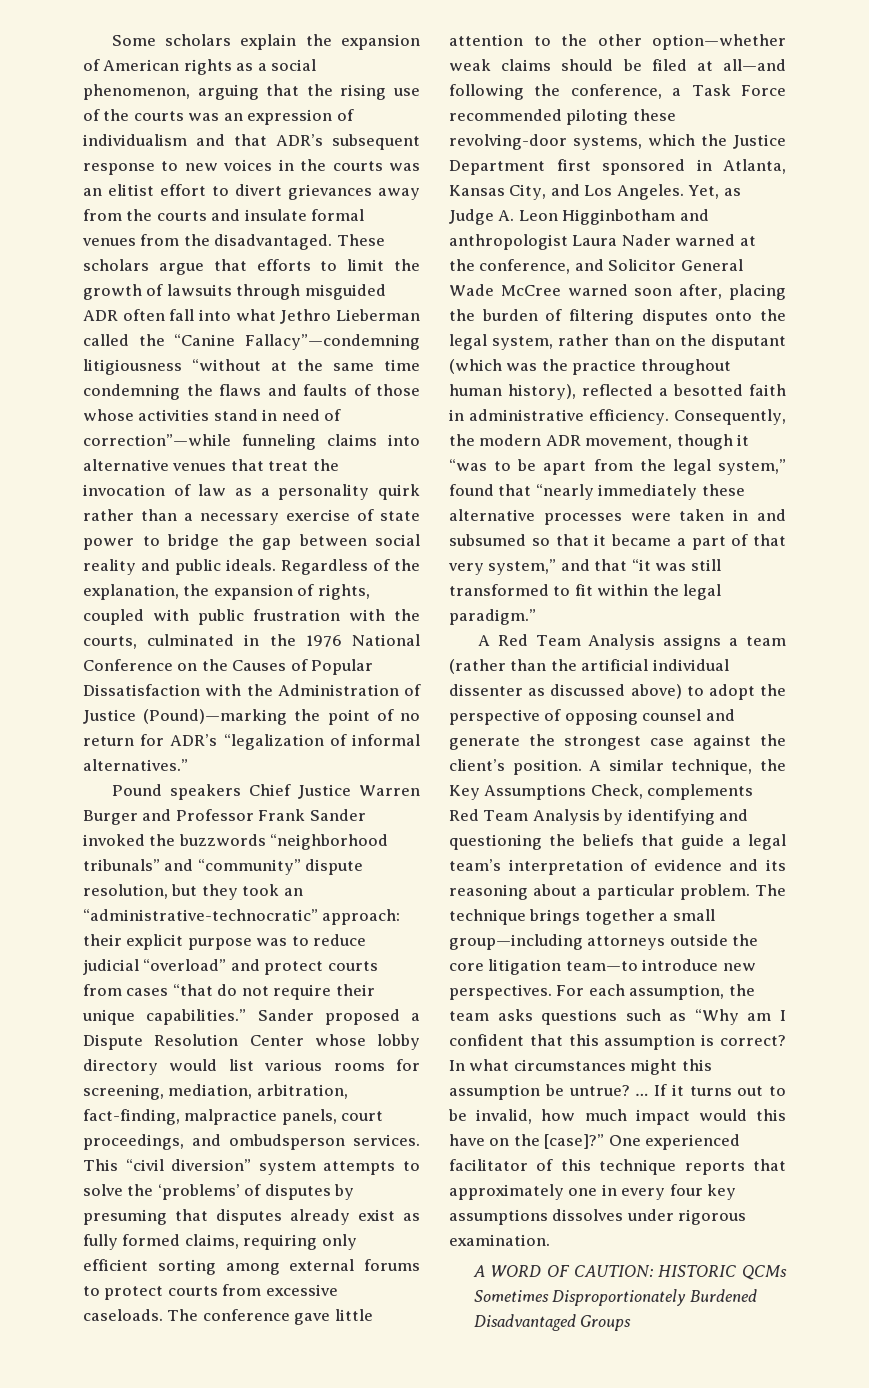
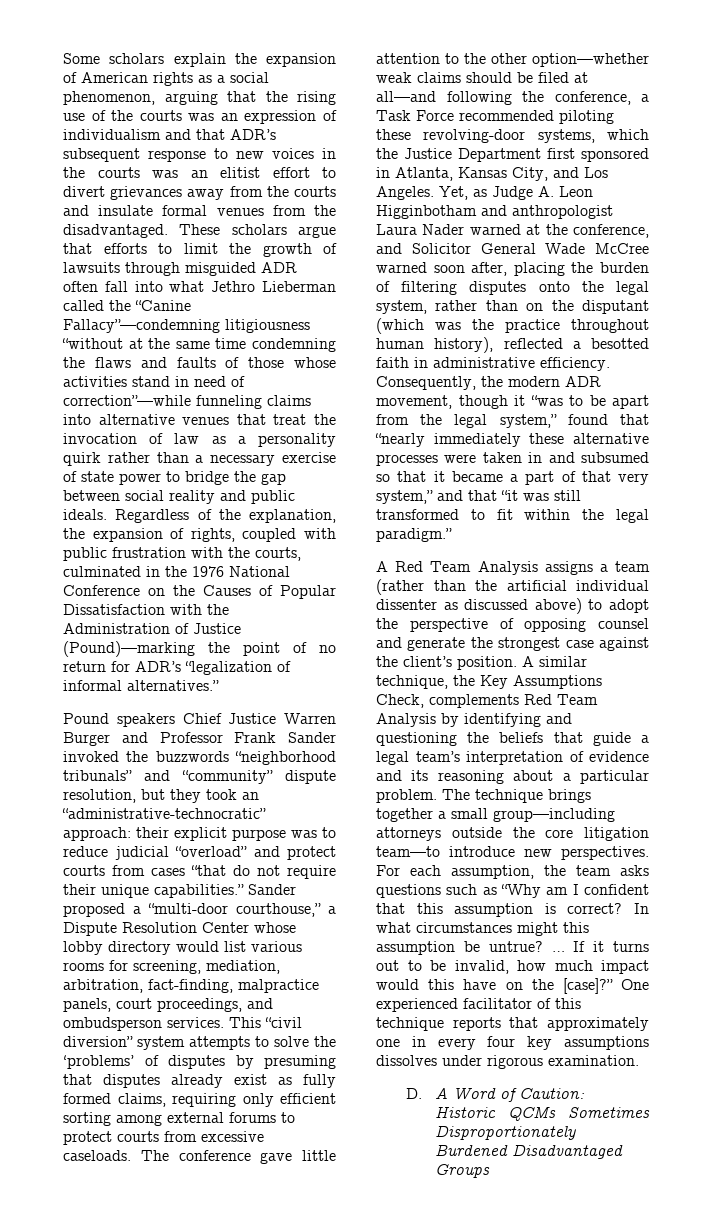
- Sander proposed a Dispute Resolution Center whose lobby directory would list various rooms for screening, mediation, arbitration, fact-finding, malpractice panels, court proceedings, and ombudsperson services.
+ Sander proposed a “multi-door courthouse,” a Dispute Resolution Center whose lobby directory would list various rooms for screening, mediation, arbitration, fact-finding, malpractice panels, court proceedings, and ombudsperson services.
- A WORD OF CAUTION: HISTORIC QCMs Sometimes Disproportionately Burdened Disadvantaged Groups
+ D. A Word of Caution: Historic QCMs Sometimes Disproportionately Burdened Disadvantaged Groups

